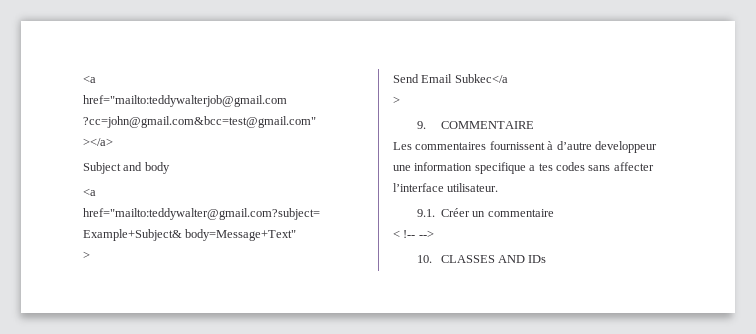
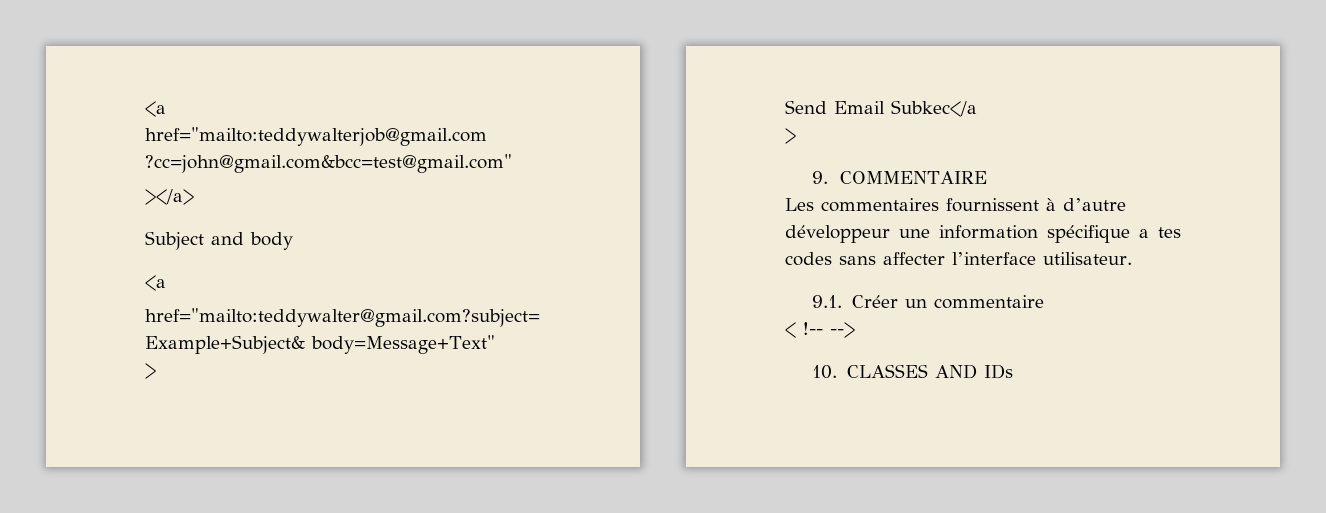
- Les commentaires fournissent à d’autre developpeur une information specifique a tes codes sans affecter l’interface utilisateur.
+ Les commentaires fournissent à d’autre développeur une information spécifique a tes codes sans affecter l’interface utilisateur.

